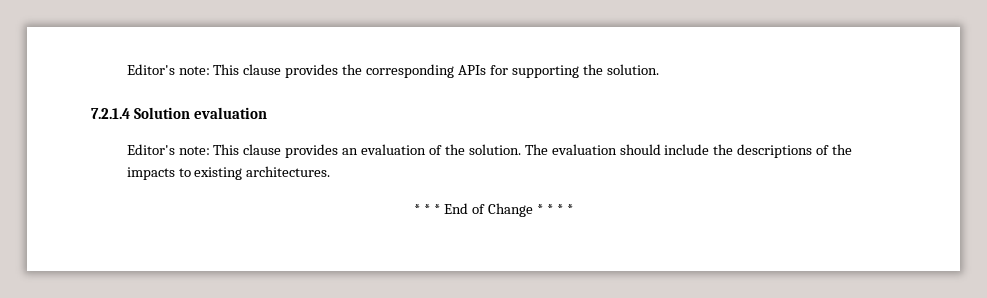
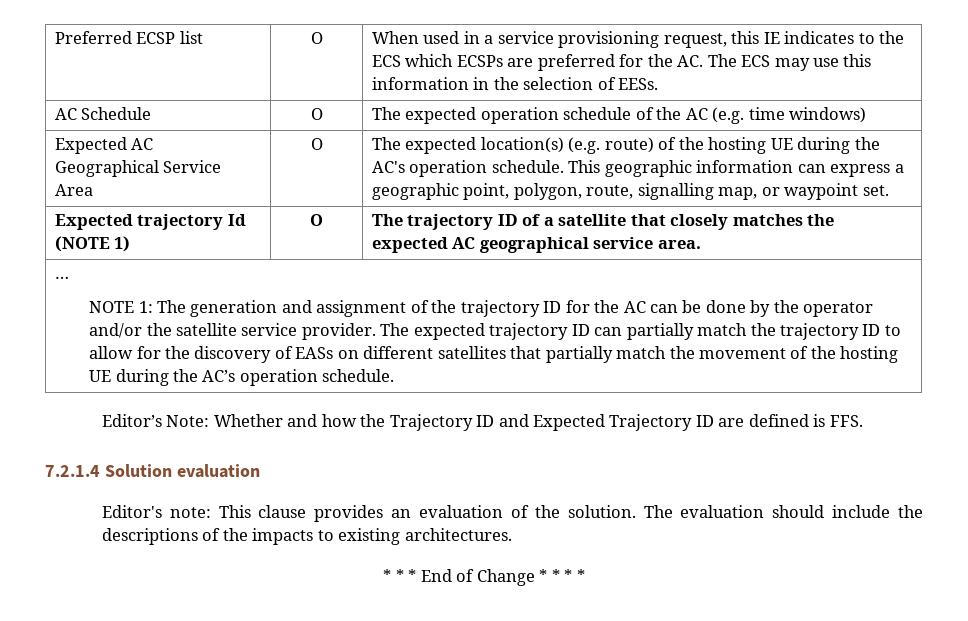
- Editor's note: This clause provides the corresponding APIs for supporting the solution.
+ Preferred ECSP list | O | When used in a service provisioning request, this IE indicates to the ECS which ECSPs are preferred for the AC. The ECS may use this information in the selection of EESs.
+ AC Schedule | O | The expected operation schedule of the AC (e.g. time windows)
+ Expected AC Geographical Service Area | O | The expected location(s) (e.g. route) of the hosting UE during the AC's operation schedule. This geographic information can express a geographic point, polygon, route, signalling map, or waypoint set.
+ Expected trajectory Id (NOTE 1) | O | The trajectory ID of a satellite that closely matches the expected AC geographical service area.
+ …
+ NOTE 1: The generation and assignment of the trajectory ID for the AC can be done by the operator and/or the satellite service provider. The expected trajectory ID can partially match the trajectory ID to allow for the discovery of EASs on different satellites that partially match the movement of the hosting UE during the AC’s operation schedule.
+ Editor’s Note: Whether and how the Trajectory ID and Expected Trajectory ID are defined is FFS.

